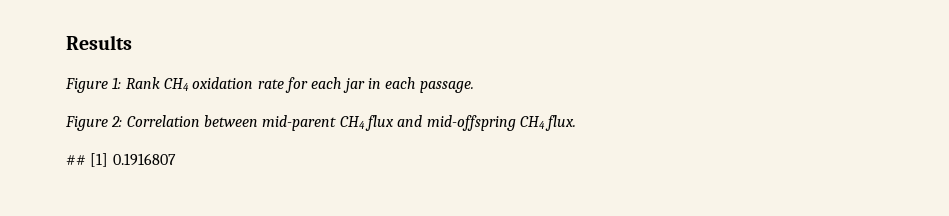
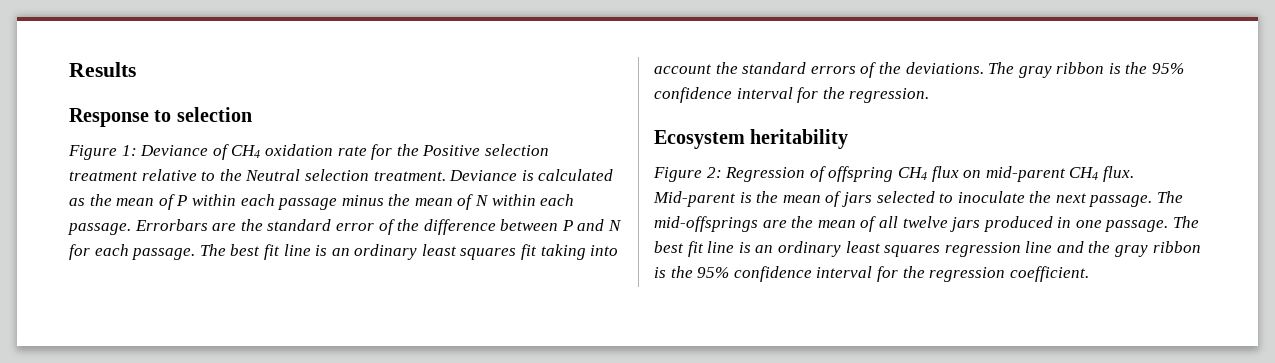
+ Response to selection
- Figure 1: Rank CH4 oxidation rate for each jar in each passage.
- Figure 2: Correlation between mid-parent CH4 flux and mid-offspring CH4 flux.
- ## [1] 0.1916807
+ Figure 1: Deviance of CH4 oxidation rate for the Positive selection treatment relative to the Neutral selection treatment. Deviance is calculated as the mean of P within each passage minus the mean of N within each passage. Errorbars are the standard error of the difference between P and N for each passage. The best fit line is an ordinary least squares fit taking into account the standard errors of the deviations. The gray ribbon is the 95% confidence interval for the regression.
+ Ecosystem heritability
+ Figure 2: Regression of offspring CH4 flux on mid-parent CH4 flux. Mid-parent is the mean of jars selected to inoculate the next passage. The mid-offsprings are the mean of all twelve jars produced in one passage. The best fit line is an ordinary least squares regression line and the gray ribbon is the 95% confidence interval for the regression coefficient.

